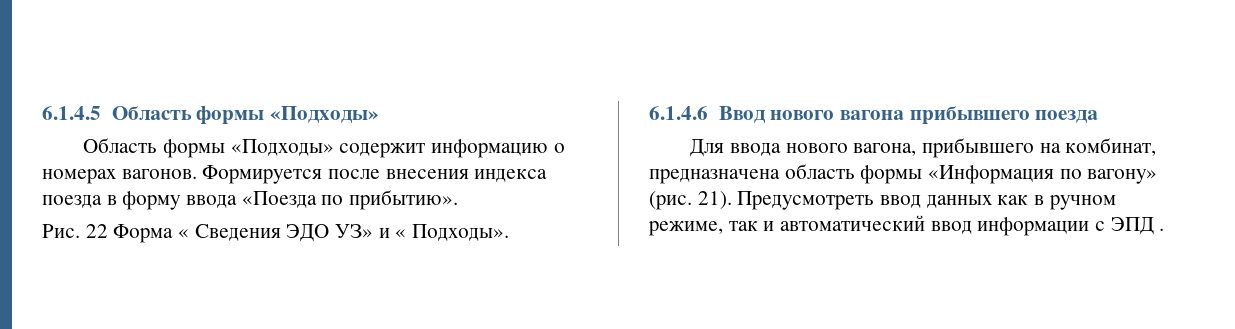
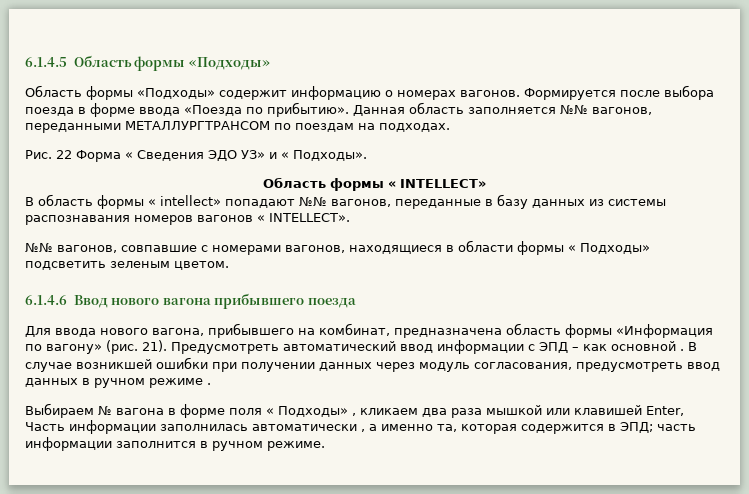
- Формируется после внесения индекса поезда в форму ввода «Поезда по прибытию».
+ Формируется после выбора поезда в форме ввода «Поезда по прибытию». Данная область заполняется №№ вагонов, переданными МЕТАЛЛУРГТРАНСОМ по поездам на подходах.
+ Область формы « INTELLECT»
+ В область формы « intellect» попадают №№ вагонов, переданные в базу данных из системы распознавания номеров вагонов « INTELLECT».
+ №№ вагонов, совпавшие с номерами вагонов, находящиеся в области формы « Подходы» подсветить зеленым цветом.
- Предусмотреть ввод данных как в ручном режиме, так и автоматический ввод информации с ЭПД .
+ Предусмотреть автоматический ввод информации с ЭПД – как основной . В случае возникшей ошибки при получении данных через модуль согласования, предусмотреть ввод данных в ручном режиме .
+ Выбираем № вагона в форме поля « Подходы» , кликаем два раза мышкой или клавишей Enter, Часть информации заполнилась автоматически , а именно та, которая содержится в ЭПД; часть информации заполнится в ручном режиме.

